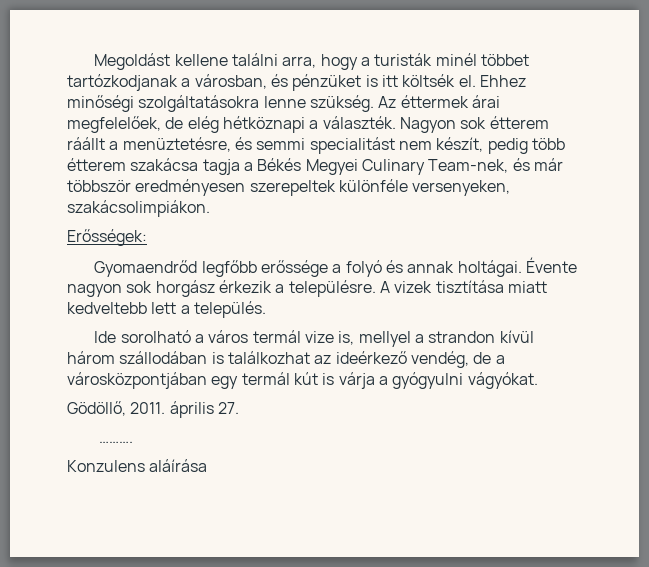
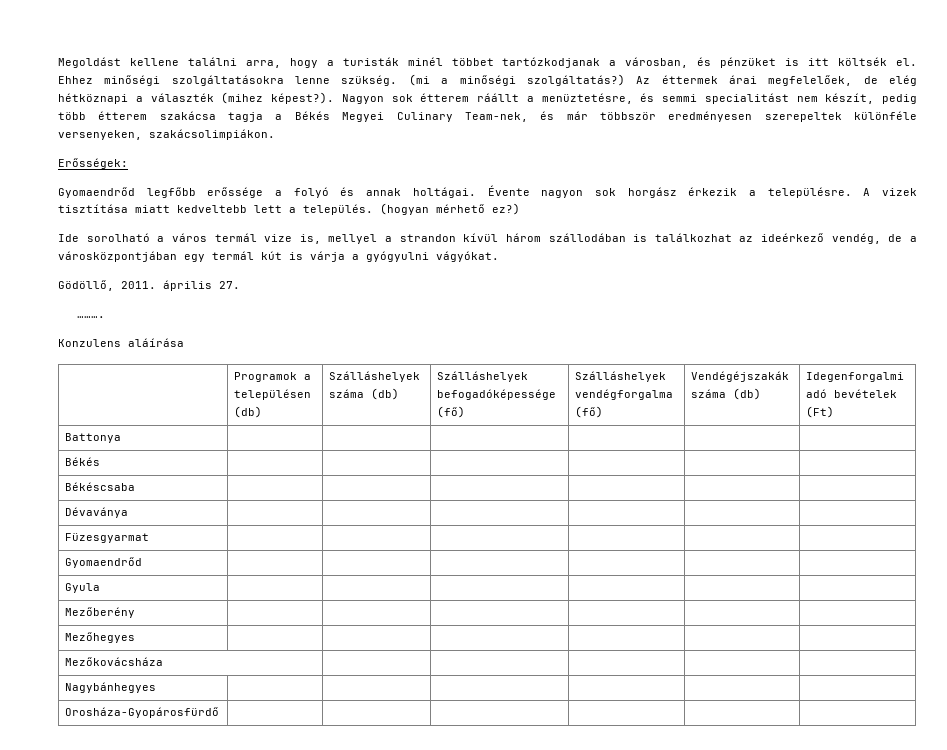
+ (mi a minőségi szolgáltatás?)
- Az éttermek árai megfelelőek, de elég hétköznapi a választék.
+ Az éttermek árai megfelelőek, de elég hétköznapi a választék (mihez képest?).
+ (hogyan mérhető ez?)
+ | Programok a településen (db) | Szálláshelyek száma (db) | Szálláshelyek befogadóképessége (fő) | Szálláshelyek vendégforgalma (fő) | Vendégéjszakák száma (db) | Idegenforgalmi adó bevételek (Ft)
+ Battonya | | | | | |
+ Békés | | | | | |
+ Békéscsaba | | | | | |
+ Dévaványa | | | | | |
+ Füzesgyarmat | | | | | |
+ Gyomaendrőd | | | | | |
+ Gyula | | | | | |
+ Mezőberény | | | | | |
+ Mezőhegyes | | | | | |
+ Mezőkovácsháza | | | | |
+ Nagybánhegyes | | | | | |
+ Orosháza-Gyopárosfürdő | | | | | |

